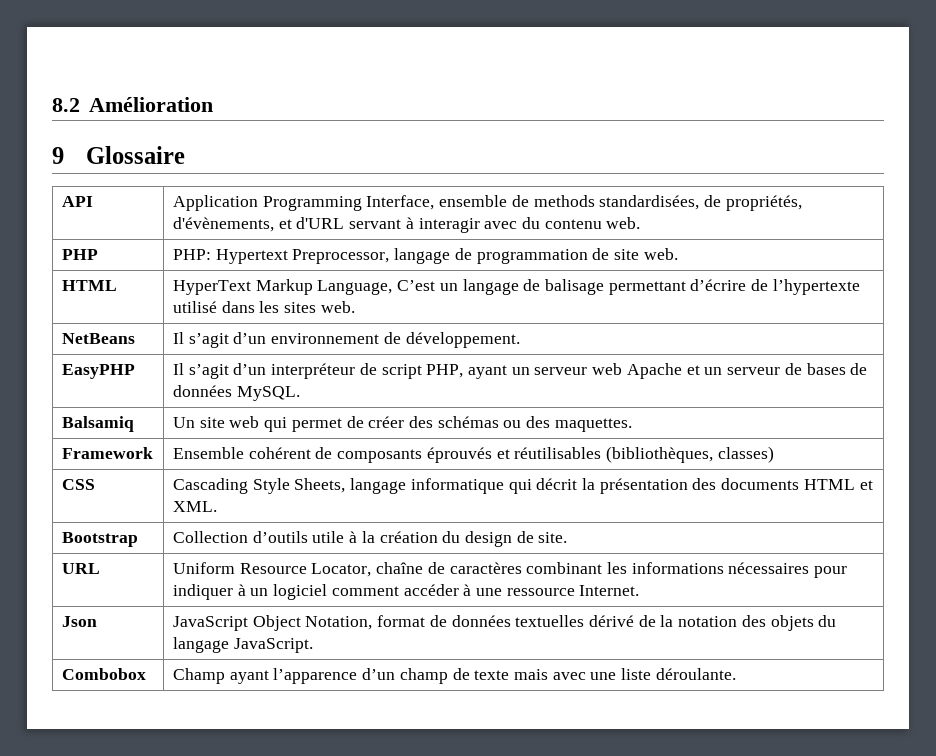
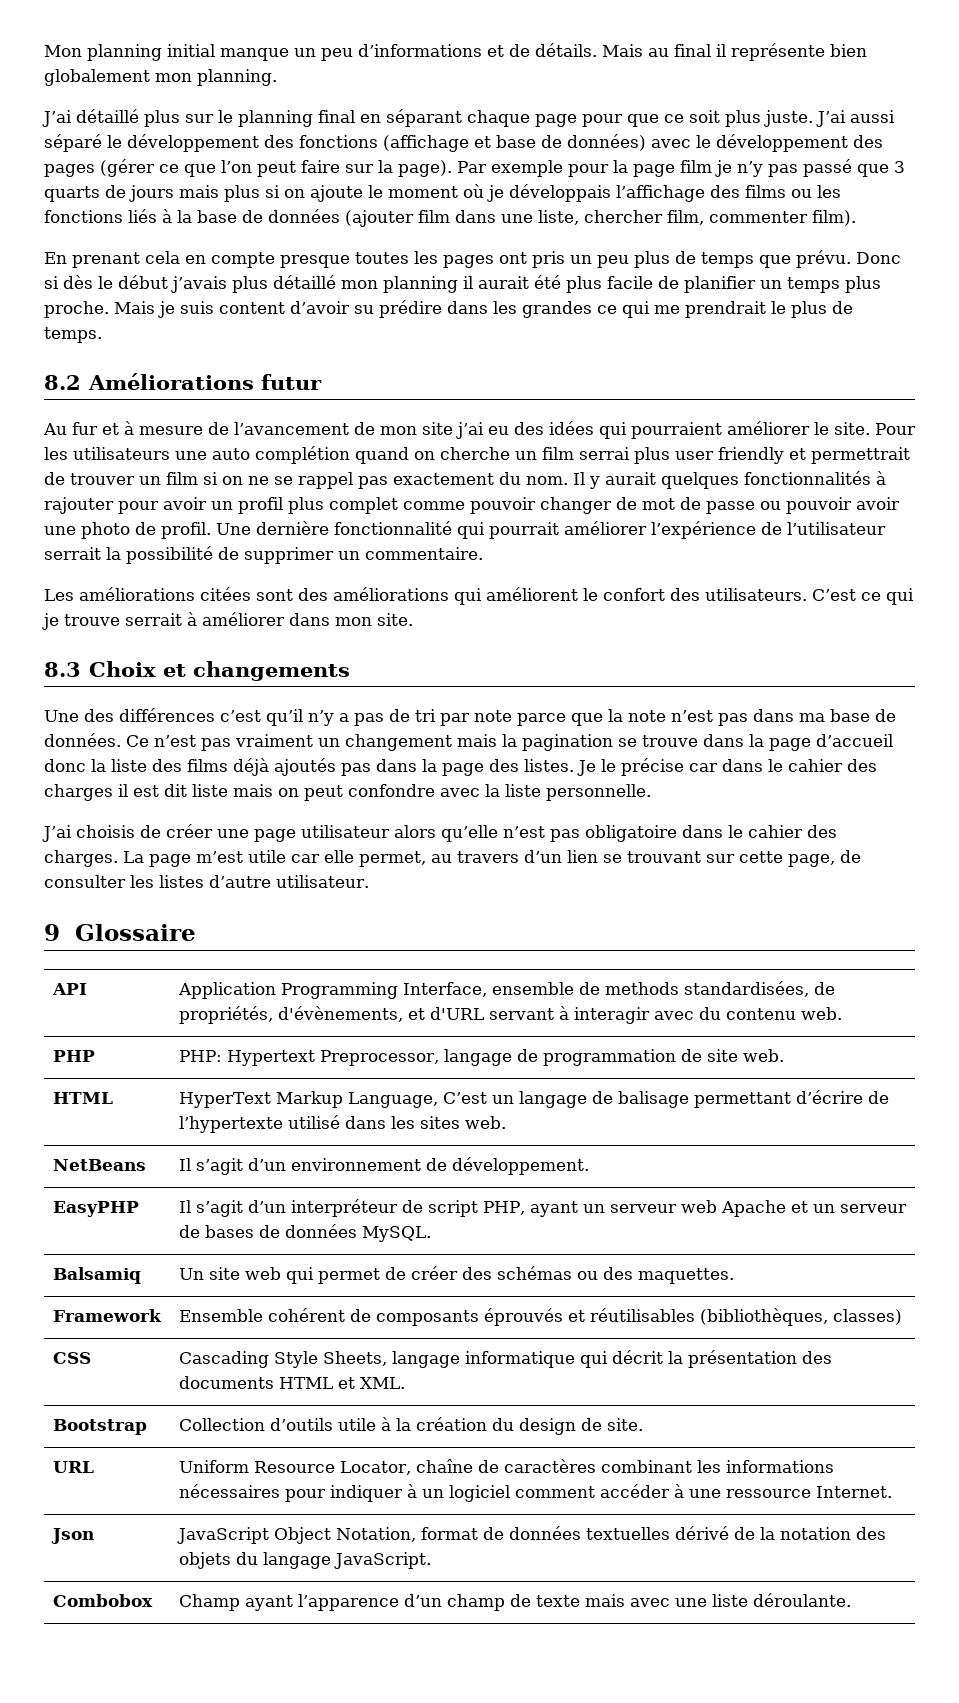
- 8.2 Amélioration
+ Mon planning initial manque un peu d’informations et de détails. Mais au final il représente bien globalement mon planning.
+ J’ai détaillé plus sur le planning final en séparant chaque page pour que ce soit plus juste. J’ai aussi séparé le développement des fonctions (affichage et base de données) avec le développement des pages (gérer ce que l’on peut faire sur la page). Par exemple pour la page film je n’y pas passé que 3 quarts de jours mais plus si on ajoute le moment où je développais l’affichage des films ou les fonctions liés à la base de données (ajouter film dans une liste, chercher film, commenter film).
+ En prenant cela en compte presque toutes les pages ont pris un peu plus de temps que prévu. Donc si dès le début j’avais plus détaillé mon planning il aurait été plus facile de planifier un temps plus proche. Mais je suis content d’avoir su prédire dans les grandes ce qui me prendrait le plus de temps.
+ 8.2 Améliorations futur
+ Au fur et à mesure de l’avancement de mon site j’ai eu des idées qui pourraient améliorer le site. Pour les utilisateurs une auto complétion quand on cherche un film serrai plus user friendly et permettrait de trouver un film si on ne se rappel pas exactement du nom. Il y aurait quelques fonctionnalités à rajouter pour avoir un profil plus complet comme pouvoir changer de mot de passe ou pouvoir avoir une photo de profil. Une dernière fonctionnalité qui pourrait améliorer l’expérience de l’utilisateur serrait la possibilité de supprimer un commentaire.
+ Les améliorations citées sont des améliorations qui améliorent le confort des utilisateurs. C’est ce qui je trouve serrait à améliorer dans mon site.
+ 8.3 Choix et changements
+ Une des différences c’est qu’il n’y a pas de tri par note parce que la note n’est pas dans ma base de données. Ce n’est pas vraiment un changement mais la pagination se trouve dans la page d’accueil donc la liste des films déjà ajoutés pas dans la page des listes. Je le précise car dans le cahier des charges il est dit liste mais on peut confondre avec la liste personnelle.
+ J’ai choisis de créer une page utilisateur alors qu’elle n’est pas obligatoire dans le cahier des charges. La page m’est utile car elle permet, au travers d’un lien se trouvant sur cette page, de consulter les listes d’autre utilisateur.

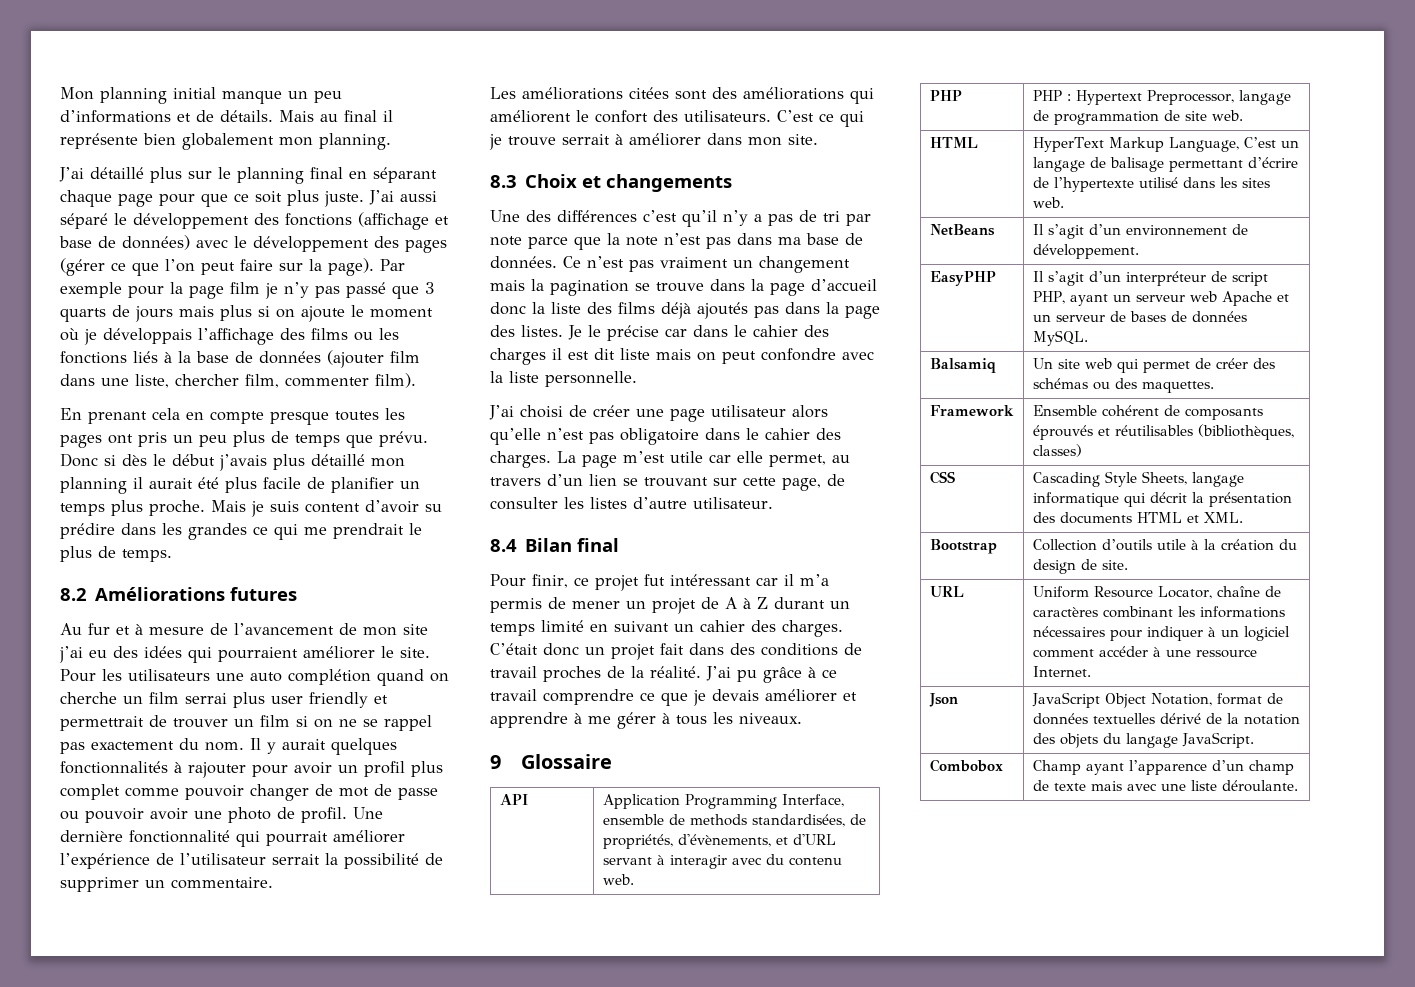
- 8.2 Améliorations futur
+ 8.2 Améliorations futures
- J’ai choisis de créer une page utilisateur alors qu’elle n’est pas obligatoire dans le cahier des charges.
+ J’ai choisi de créer une page utilisateur alors qu’elle n’est pas obligatoire dans le cahier des charges.
+ 8.4 Bilan final
+ Pour finir, ce projet fut intéressant car il m’a permis de mener un projet de A à Z durant un temps limité en suivant un cahier des charges. C’était donc un projet fait dans des conditions de travail proches de la réalité. J’ai pu grâce à ce travail comprendre ce que je devais améliorer et apprendre à me gérer à tous les niveaux.
- PHP | PHP: Hypertext Preprocessor, langage de programmation de site web.
+ PHP | PHP : Hypertext Preprocessor, langage de programmation de site web.

